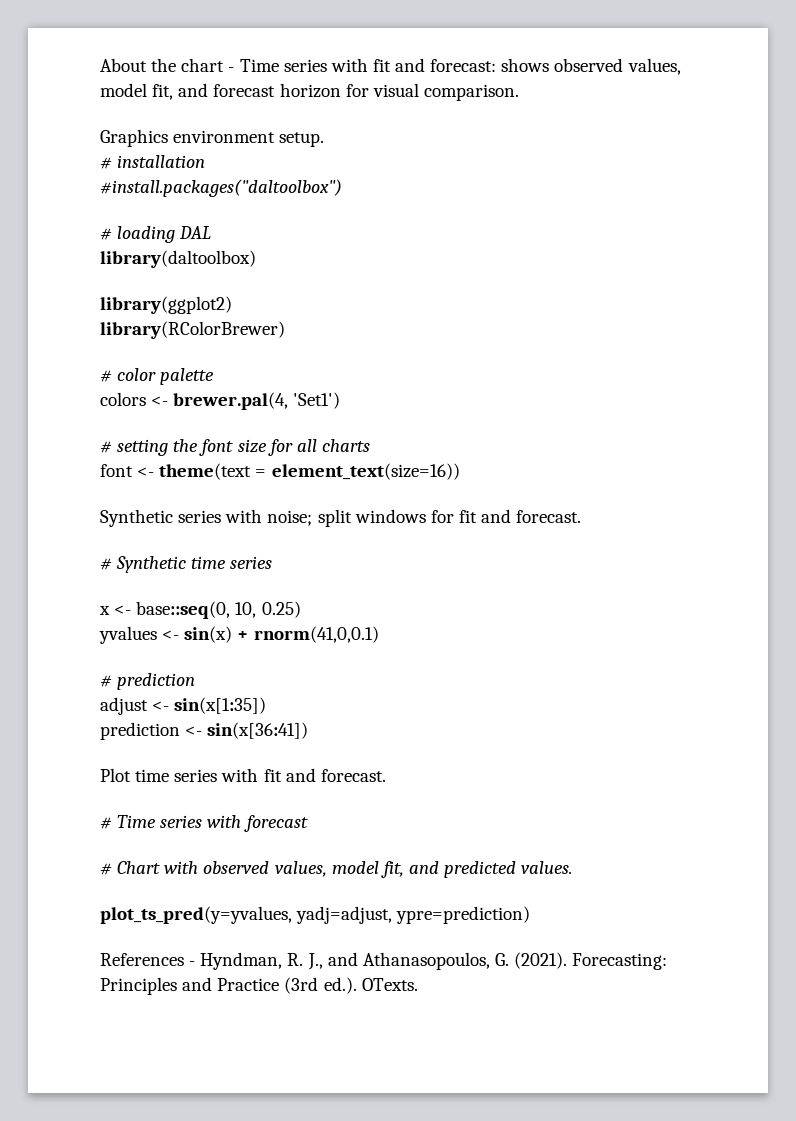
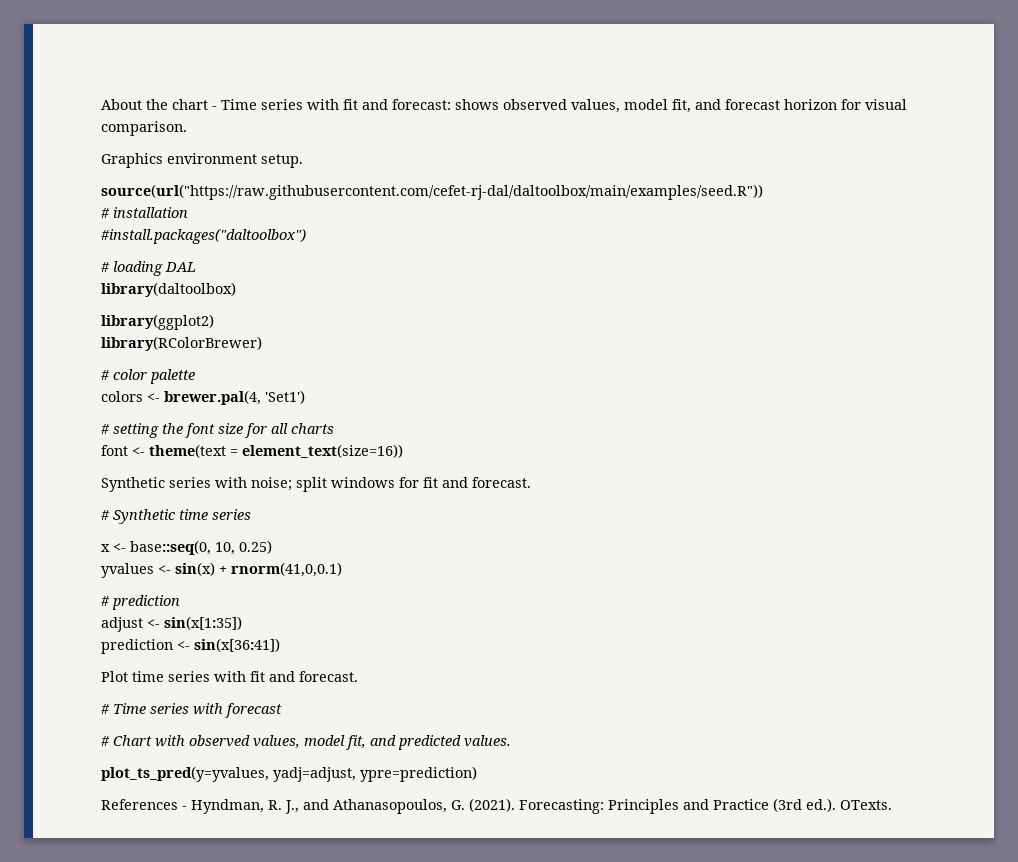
+ source(url("https://raw.githubusercontent.com/cefet-rj-dal/daltoolbox/main/examples/seed.R"))

